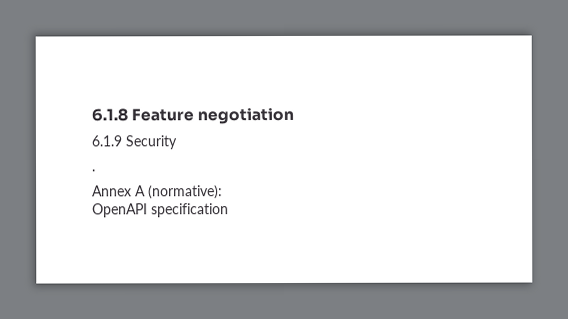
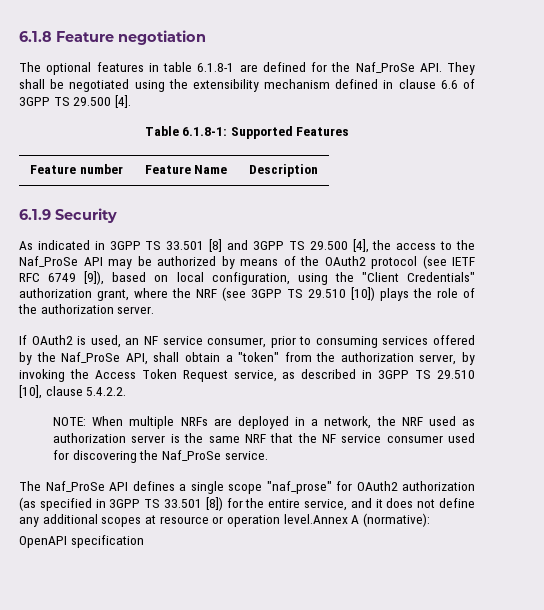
+ The optional features in table 6.1.8-1 are defined for the Naf_ProSe API. They shall be negotiated using the extensibility mechanism defined in clause 6.6 of 3GPP TS 29.500 [4].
+ Table 6.1.8-1: Supported Features
+ Feature number | Feature Name | Description
  6.1.9 Security
- .
- Annex A (normative):
+ As indicated in 3GPP TS 33.501 [8] and 3GPP TS 29.500 [4], the access to the Naf_ProSe API may be authorized by means of the OAuth2 protocol (see IETF RFC 6749 [9]), based on local configuration, using the "Client Credentials" authorization grant, where the NRF (see 3GPP TS 29.510 [10]) plays the role of the authorization server.
+ If OAuth2 is used, an NF service consumer, prior to consuming services offered by the Naf_ProSe API, shall obtain a "token" from the authorization server, by invoking the Access Token Request service, as described in 3GPP TS 29.510 [10], clause 5.4.2.2.
+ NOTE: When multiple NRFs are deployed in a network, the NRF used as authorization server is the same NRF that the NF service consumer used for discovering the Naf_ProSe service.
+ The Naf_ProSe API defines a single scope "naf_prose" for OAuth2 authorization (as specified in 3GPP TS 33.501 [8]) for the entire service, and it does not define any additional scopes at resource or operation level.Annex A (normative):

